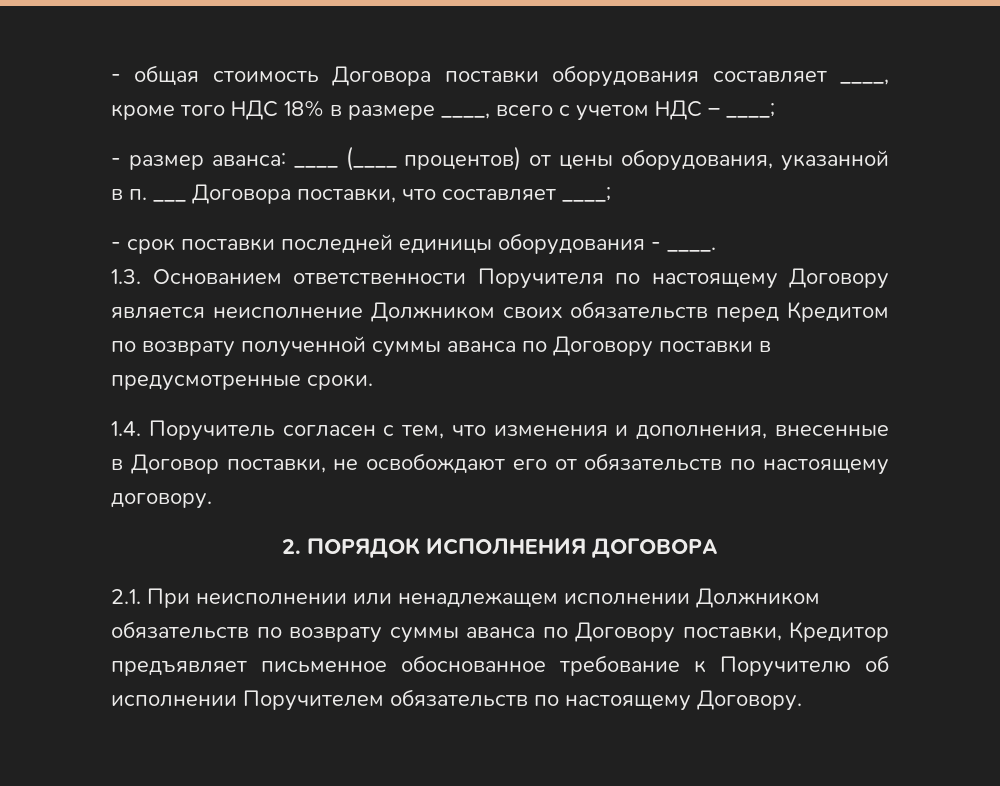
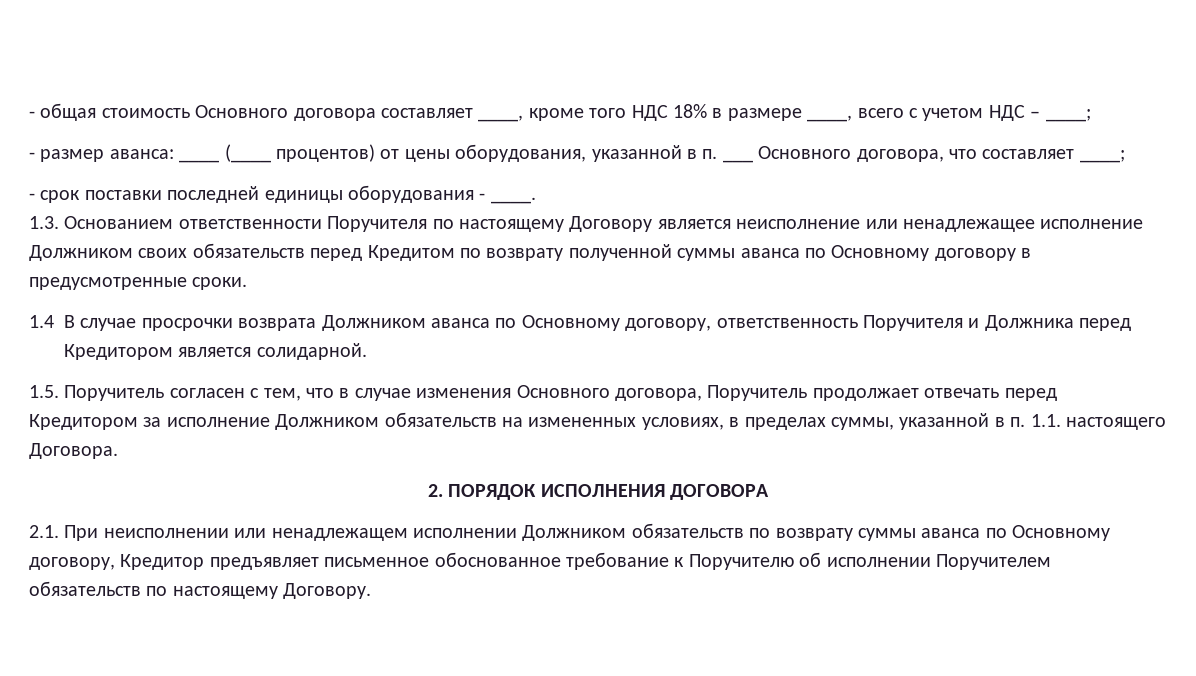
- - общая стоимость Договора поставки оборудования составляет ____, кроме того НДС 18% в размере ____, всего с учетом НДС – ____;
+ - общая стоимость Основного договора составляет ____, кроме того НДС 18% в размере ____, всего с учетом НДС – ____;
- - размер аванса: ____ (____ процентов) от цены оборудования, указанной в п. ___ Договора поставки, что составляет ____;
+ - размер аванса: ____ (____ процентов) от цены оборудования, указанной в п. ___ Основного договора, что составляет ____;
- 1.3. Основанием ответственности Поручителя по настоящему Договору является неисполнение Должником своих обязательств перед Кредитом по возврату полученной суммы аванса по Договору поставки в предусмотренные сроки.
+ 1.3. Основанием ответственности Поручителя по настоящему Договору является неисполнение или ненадлежащее исполнение Должником своих обязательств перед Кредитом по возврату полученной суммы аванса по Основному договору в предусмотренные сроки.
- 1.4. Поручитель согласен с тем, что изменения и дополнения, внесенные в Договор поставки, не освобождают его от обязательств по настоящему договору.
+ 1.4 В случае просрочки возврата Должником аванса по Основному договору, ответственность Поручителя и Должника перед Кредитором является солидарной.
+ 1.5. Поручитель согласен с тем, что в случае изменения Основного договора, Поручитель продолжает отвечать перед Кредитором за исполнение Должником обязательств на измененных условиях, в пределах суммы, указанной в п. 1.1. настоящего Договора.
- 2.1. При неисполнении или ненадлежащем исполнении Должником обязательств по возврату суммы аванса по Договору поставки, Кредитор предъявляет письменное обоснованное требование к Поручителю об исполнении Поручителем обязательств по настоящему Договору.
+ 2.1. При неисполнении или ненадлежащем исполнении Должником обязательств по возврату суммы аванса по Основному договору, Кредитор предъявляет письменное обоснованное требование к Поручителю об исполнении Поручителем обязательств по настоящему Договору.

